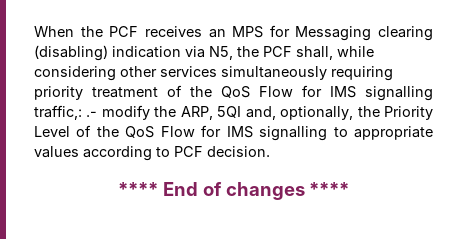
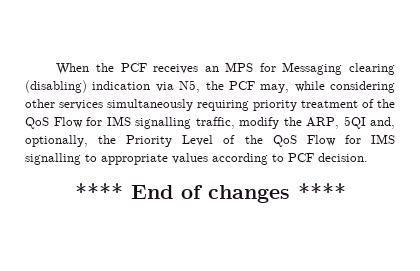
- When the PCF receives an MPS for Messaging clearing (disabling) indication via N5, the PCF shall, while considering other services simultaneously requiring priority treatment of the QoS Flow for IMS signalling traffic,: .- modify the ARP, 5QI and, optionally, the Priority Level of the QoS Flow for IMS signalling to appropriate values according to PCF decision.
+ When the PCF receives an MPS for Messaging clearing (disabling) indication via N5, the PCF may, while considering other services simultaneously requiring priority treatment of the QoS Flow for IMS signalling traffic, modify the ARP, 5QI and, optionally, the Priority Level of the QoS Flow for IMS signalling to appropriate values according to PCF decision.

